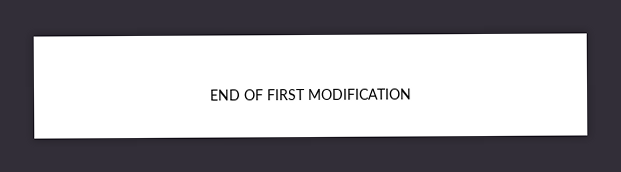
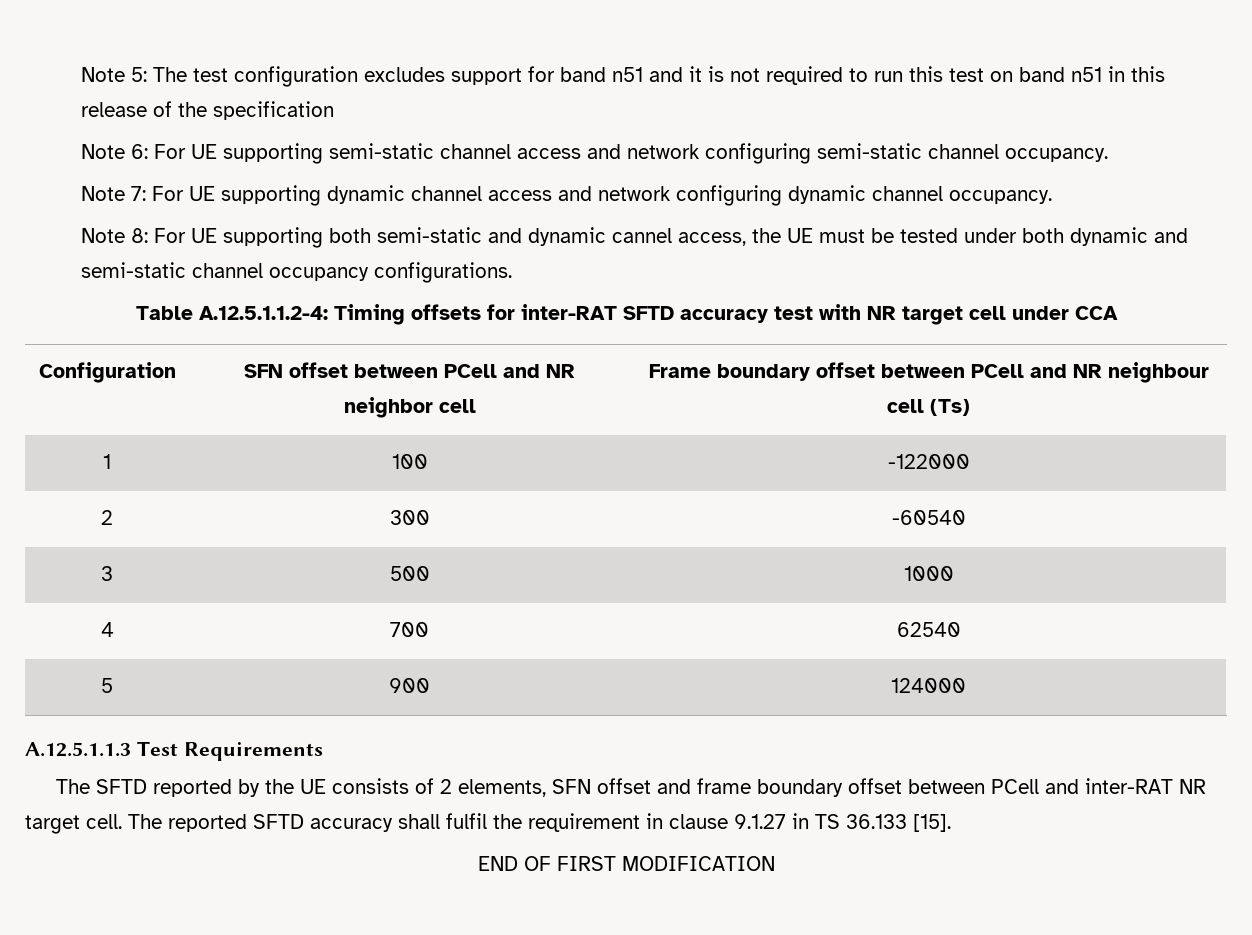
+ Note 5: The test configuration excludes support for band n51 and it is not required to run this test on band n51 in this release of the specification
+ Note 6: For UE supporting semi-static channel access and network configuring semi-static channel occupancy.
+ Note 7: For UE supporting dynamic channel access and network configuring dynamic channel occupancy.
+ Note 8: For UE supporting both semi-static and dynamic cannel access, the UE must be tested under both dynamic and semi-static channel occupancy configurations.
+ Table A.12.5.1.1.2-4: Timing offsets for inter-RAT SFTD accuracy test with NR target cell under CCA
+ Configuration | SFN offset between PCell and NR neighbor cell | Frame boundary offset between PCell and NR neighbour cell (Ts)
+ 1 | 100 | -122000
+ 2 | 300 | -60540
+ 3 | 500 | 1000
+ 4 | 700 | 62540
+ 5 | 900 | 124000
+ A.12.5.1.1.3 Test Requirements
+ The SFTD reported by the UE consists of 2 elements, SFN offset and frame boundary offset between PCell and inter-RAT NR target cell. The reported SFTD accuracy shall fulfil the requirement in clause 9.1.27 in TS 36.133 [15].

